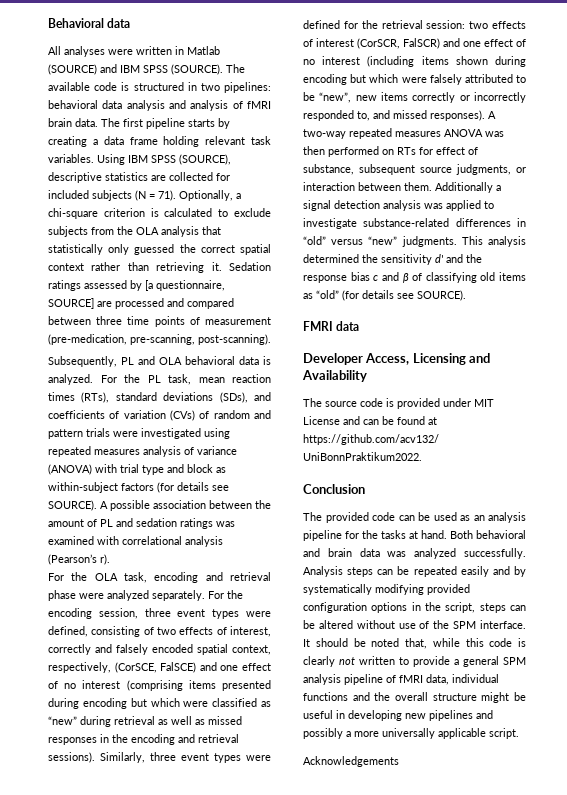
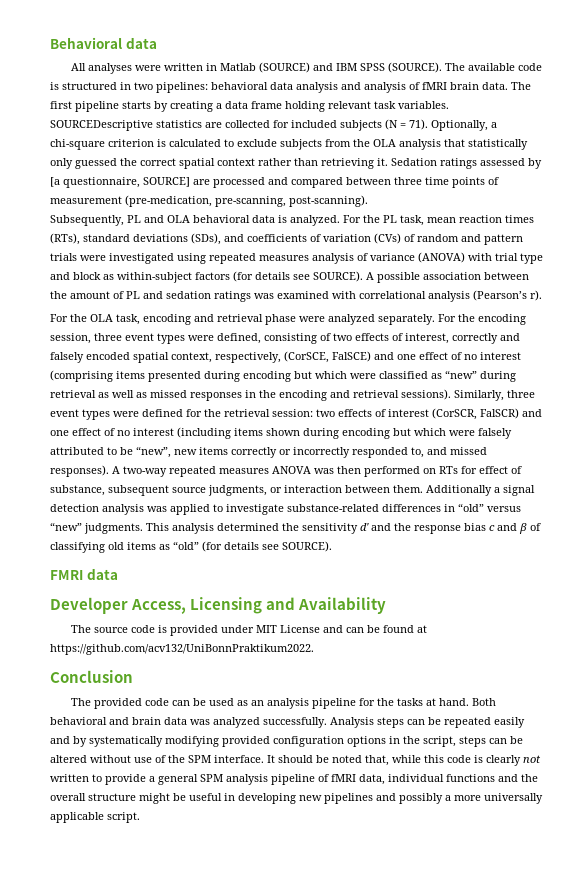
- Using IBM SPSS (SOURCE), descriptive statistics are collected for included subjects (N = 71).
+ SOURCEDescriptive statistics are collected for included subjects (N = 71).
- Acknowledgements

